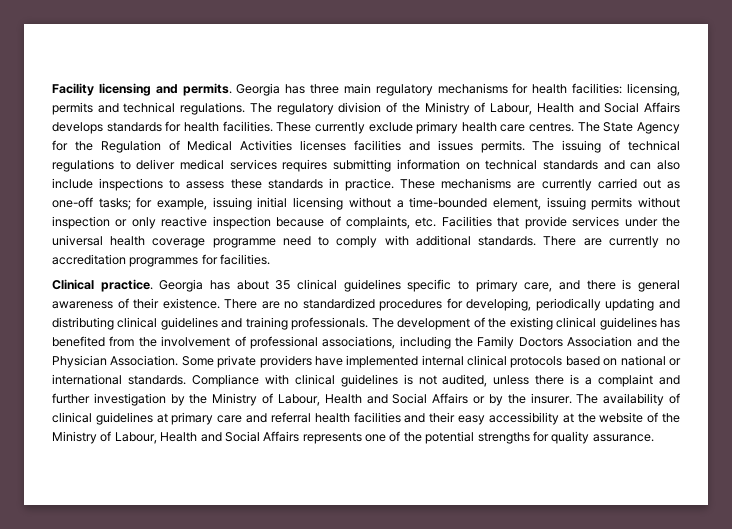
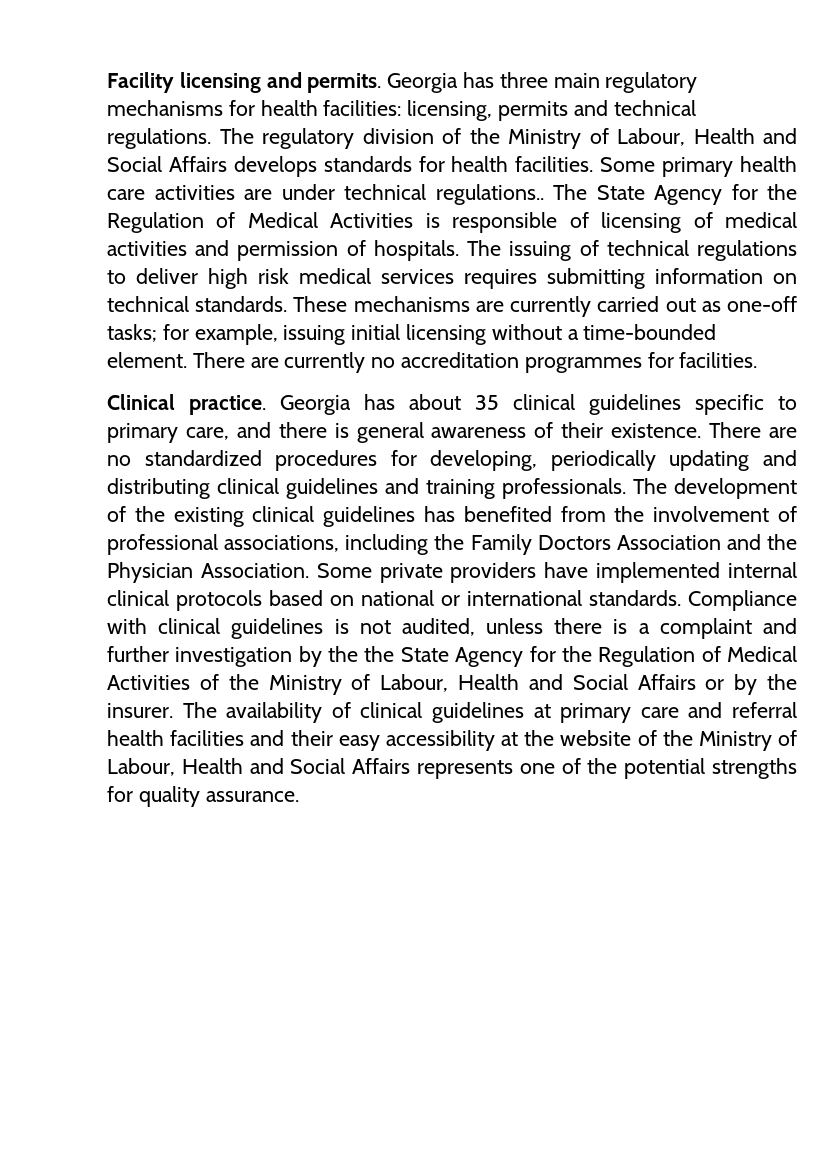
- These currently exclude primary health care centres.
+ Some primary health care activities are under technical regulations..
- The State Agency for the Regulation of Medical Activities licenses facilities and issues permits.
+ The State Agency for the Regulation of Medical Activities is responsible of licensing of medical activities and permission of hospitals.
- The issuing of technical regulations to deliver medical services requires submitting information on technical standards and can also include inspections to assess these standards in practice.
+ The issuing of technical regulations to deliver high risk medical services requires submitting information on technical standards.
- These mechanisms are currently carried out as one-off tasks; for example, issuing initial licensing without a time-bounded element, issuing permits without inspection or only reactive inspection because of complaints, etc. Facilities that provide services under the universal health coverage programme need to comply with additional standards.
+ These mechanisms are currently carried out as one-off tasks; for example, issuing initial licensing without a time-bounded element.
- Compliance with clinical guidelines is not audited, unless there is a complaint and further investigation by the Ministry of Labour, Health and Social Affairs or by the insurer.
+ Compliance with clinical guidelines is not audited, unless there is a complaint and further investigation by the the State Agency for the Regulation of Medical Activities of the Ministry of Labour, Health and Social Affairs or by the insurer.

